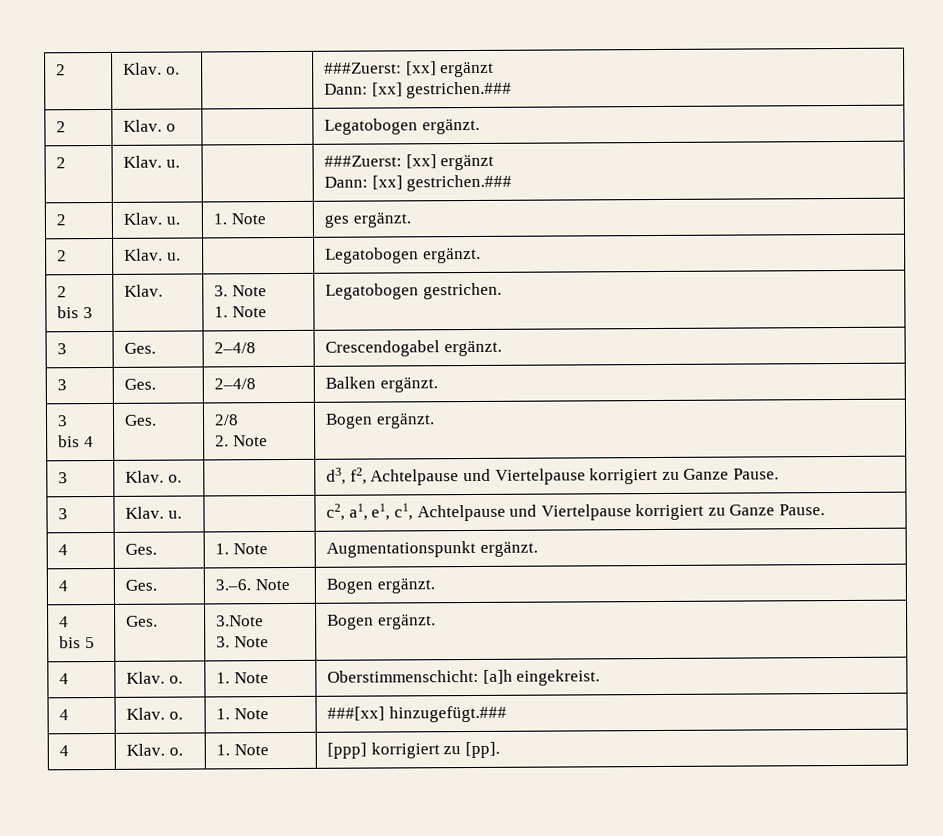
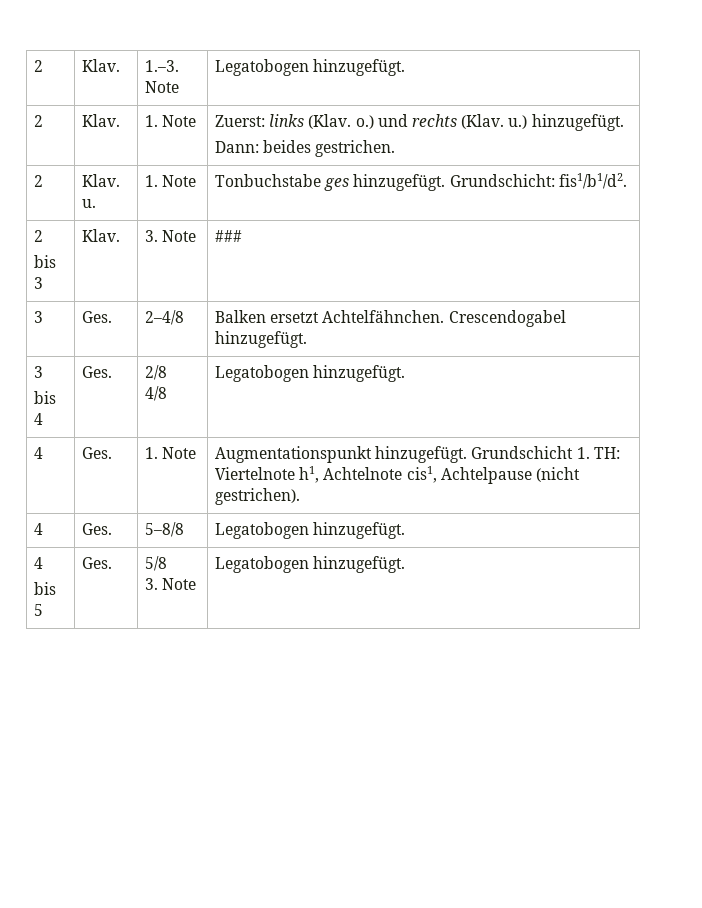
- 2 | Klav. o. | | ###Zuerst: [xx] ergänzt
- Dann: [xx] gestrichen.###
- 2 | Klav. o | | Legatobogen ergänzt.
- 2 | Klav. u. | | ###Zuerst: [xx] ergänzt
- Dann: [xx] gestrichen.###
+ 2 | Klav. | 1.–3. Note | Legatobogen hinzugefügt.
+ 2 | Klav. | 1. Note | Zuerst: links (Klav. o.) und rechts (Klav. u.) hinzugefügt.
+ Dann: beides gestrichen.
- 2 | Klav. u. | 1. Note | ges ergänzt.
- 2 | Klav. u. | | Legatobogen ergänzt.
+ 2 | Klav. u. | 1. Note | Tonbuchstabe ges hinzugefügt. Grundschicht: fis1/b1/d2.
  2
- bis 3 | Klav. | 3. Note
- 1. Note | Legatobogen gestrichen.
- 3 | Ges. | 2–4/8 | Crescendogabel ergänzt.
+ bis 3 | Klav. | 3. Note | ###
- 3 | Ges. | 2–4/8 | Balken ergänzt.
+ 3 | Ges. | 2–4/8 | Balken ersetzt Achtelfähnchen. Crescendogabel hinzugefügt.
  3
  bis 4 | Ges. | 2/8
- 2. Note | Bogen ergänzt.
- 3 | Klav. o. | | d3, f2, Achtelpause und Viertelpause korrigiert zu Ganze Pause.
- 3 | Klav. u. | | c2, a1, e1, c1, Achtelpause und Viertelpause korrigiert zu Ganze Pause.
+ 4/8 | Legatobogen hinzugefügt.
- 4 | Ges. | 1. Note | Augmentationspunkt ergänzt.
- 4 | Ges. | 3.–6. Note | Bogen ergänzt.
+ 4 | Ges. | 1. Note | Augmentationspunkt hinzugefügt. Grundschicht 1. TH: Viertelnote h1, Achtelnote cis1, Achtelpause (nicht gestrichen).
+ 4 | Ges. | 5–8/8 | Legatobogen hinzugefügt.
  4
- bis 5 | Ges. | 3.Note
- 3. Note | Bogen ergänzt.
- 4 | Klav. o. | 1. Note | Oberstimmenschicht: [a]h eingekreist.
- 4 | Klav. o. | 1. Note | ###[xx] hinzugefügt.###
- 4 | Klav. o. | 1. Note | [ppp] korrigiert zu [pp].
+ bis 5 | Ges. | 5/8
+ 3. Note | Legatobogen hinzugefügt.

